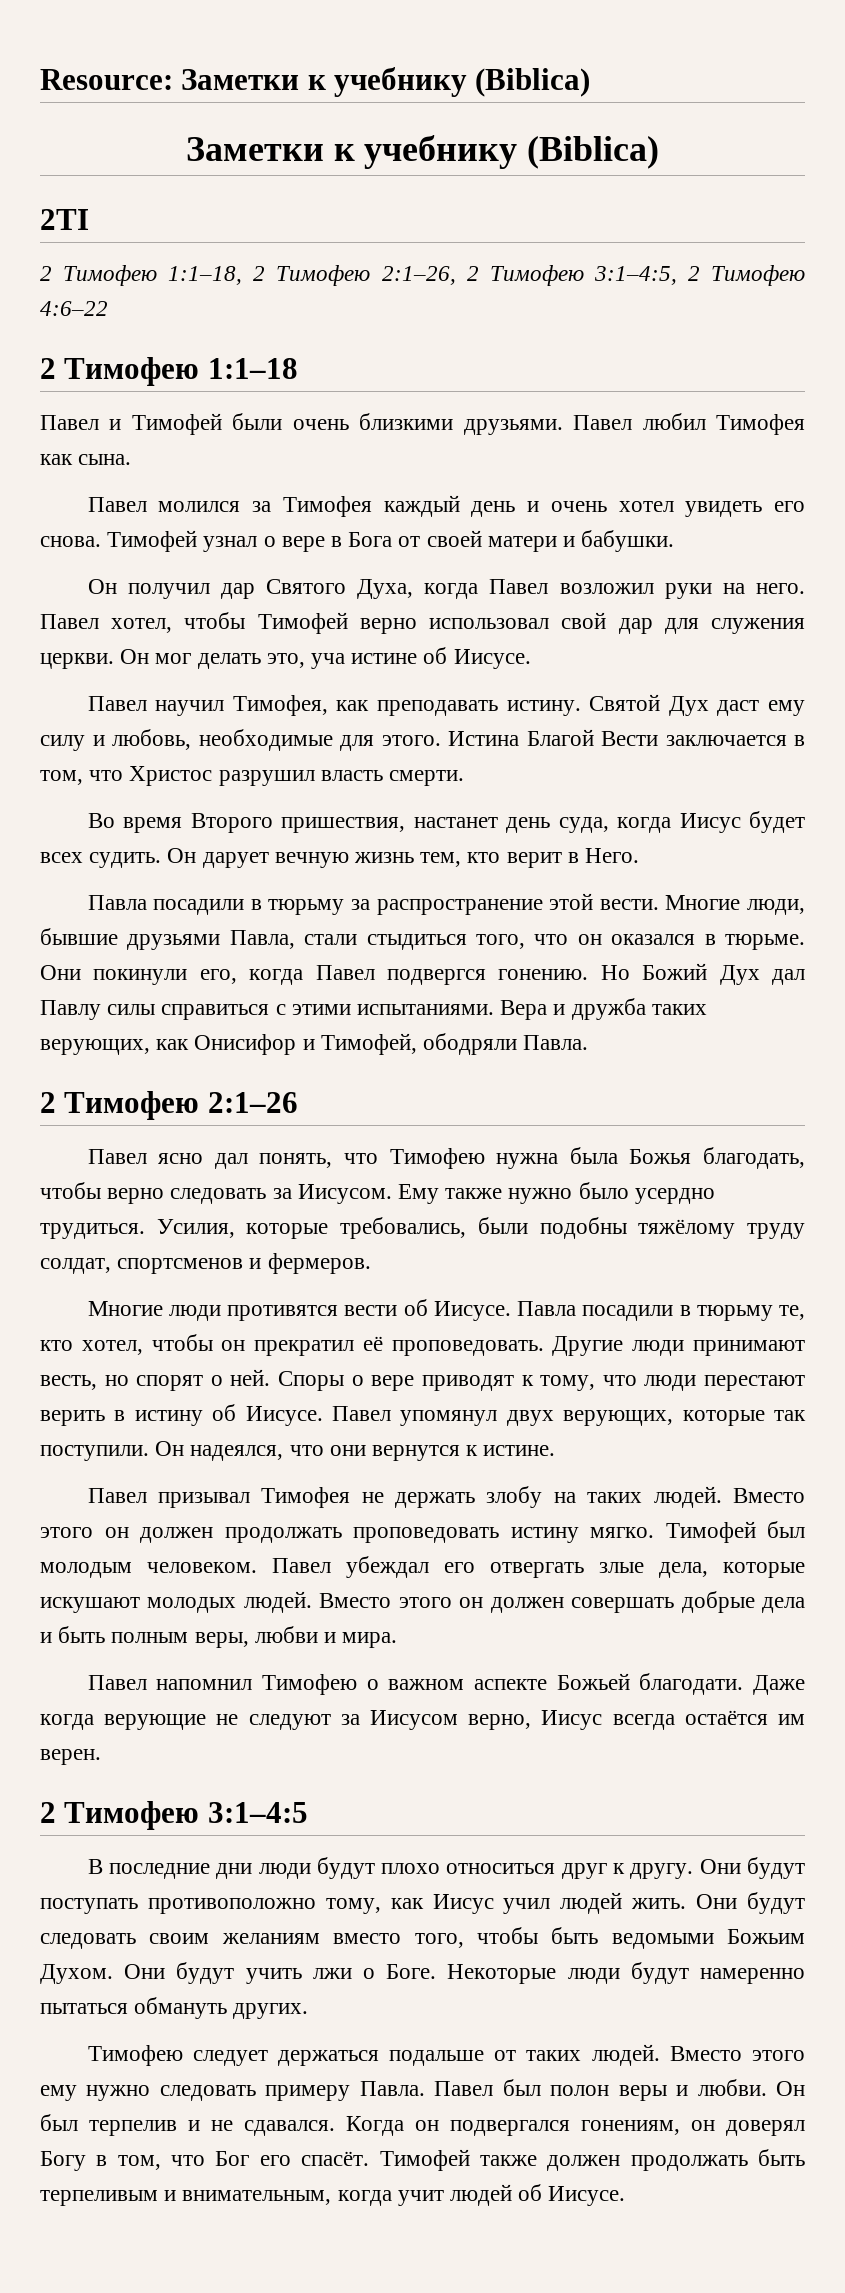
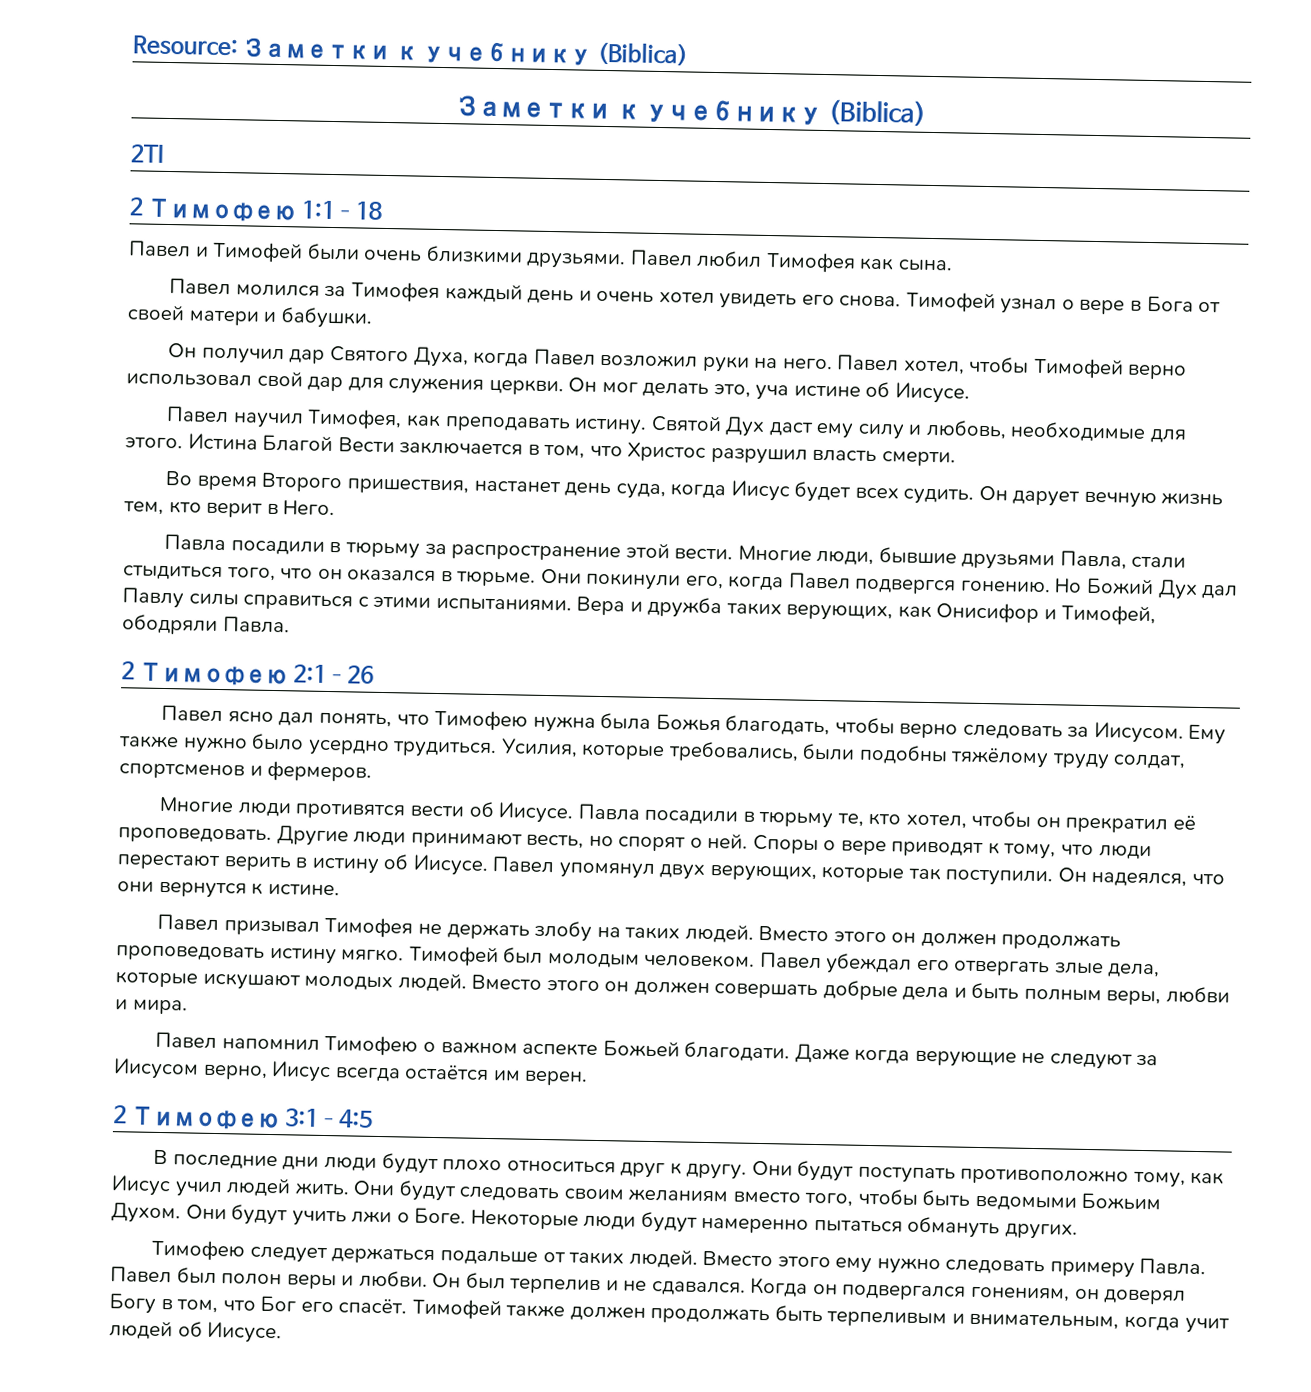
- 2 Тимофею 1:1–18, 2 Тимофею 2:1–26, 2 Тимофею 3:1–4:5, 2 Тимофею 4:6–22

